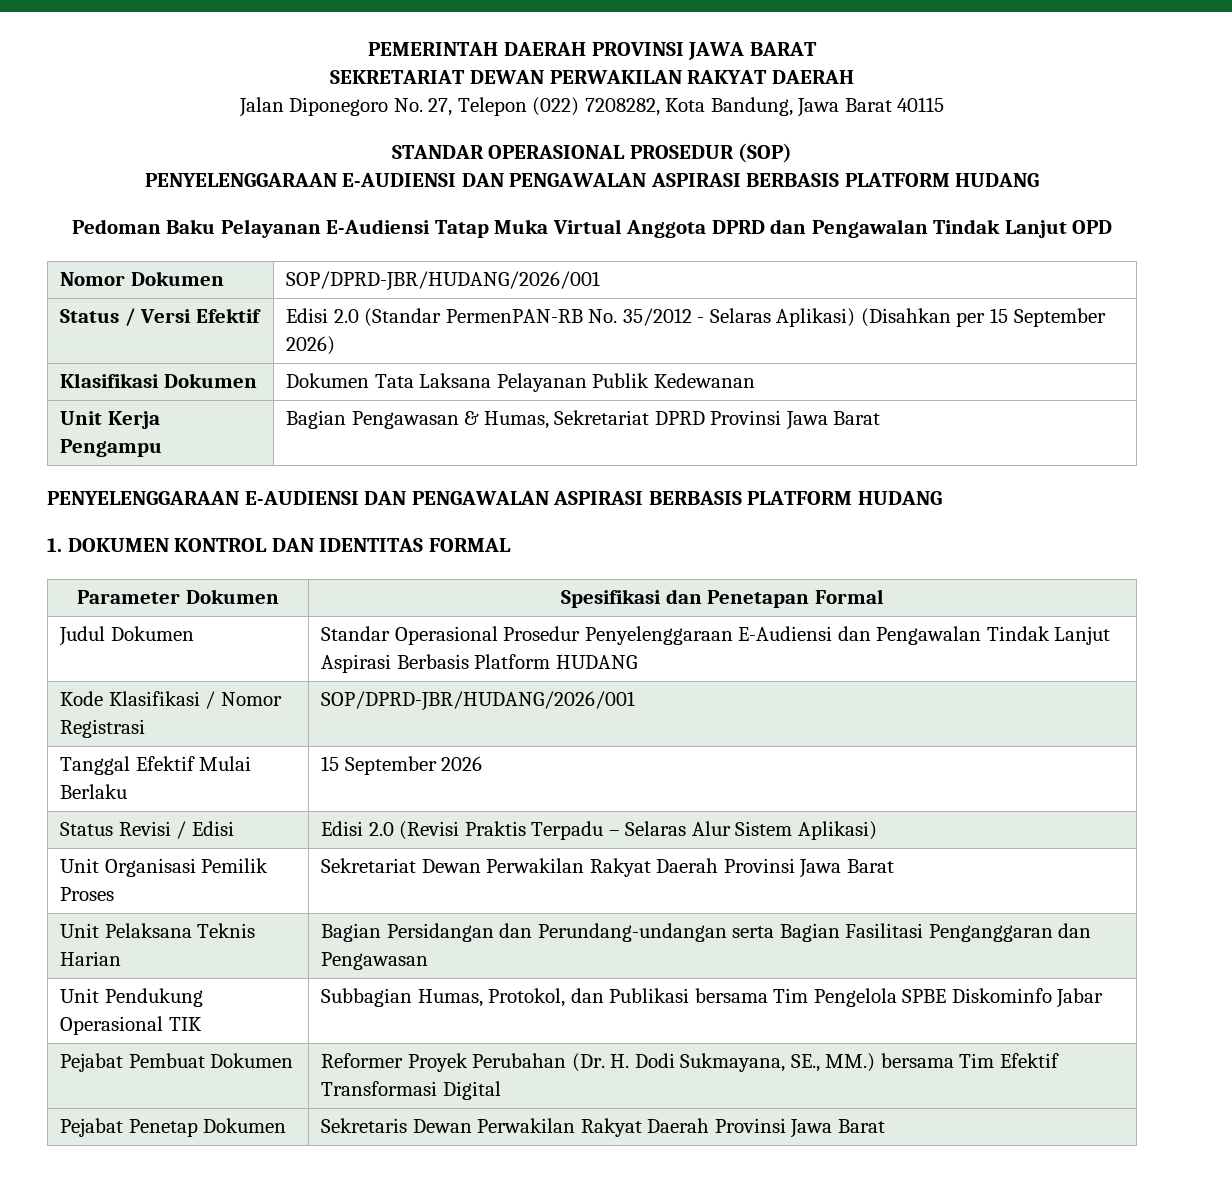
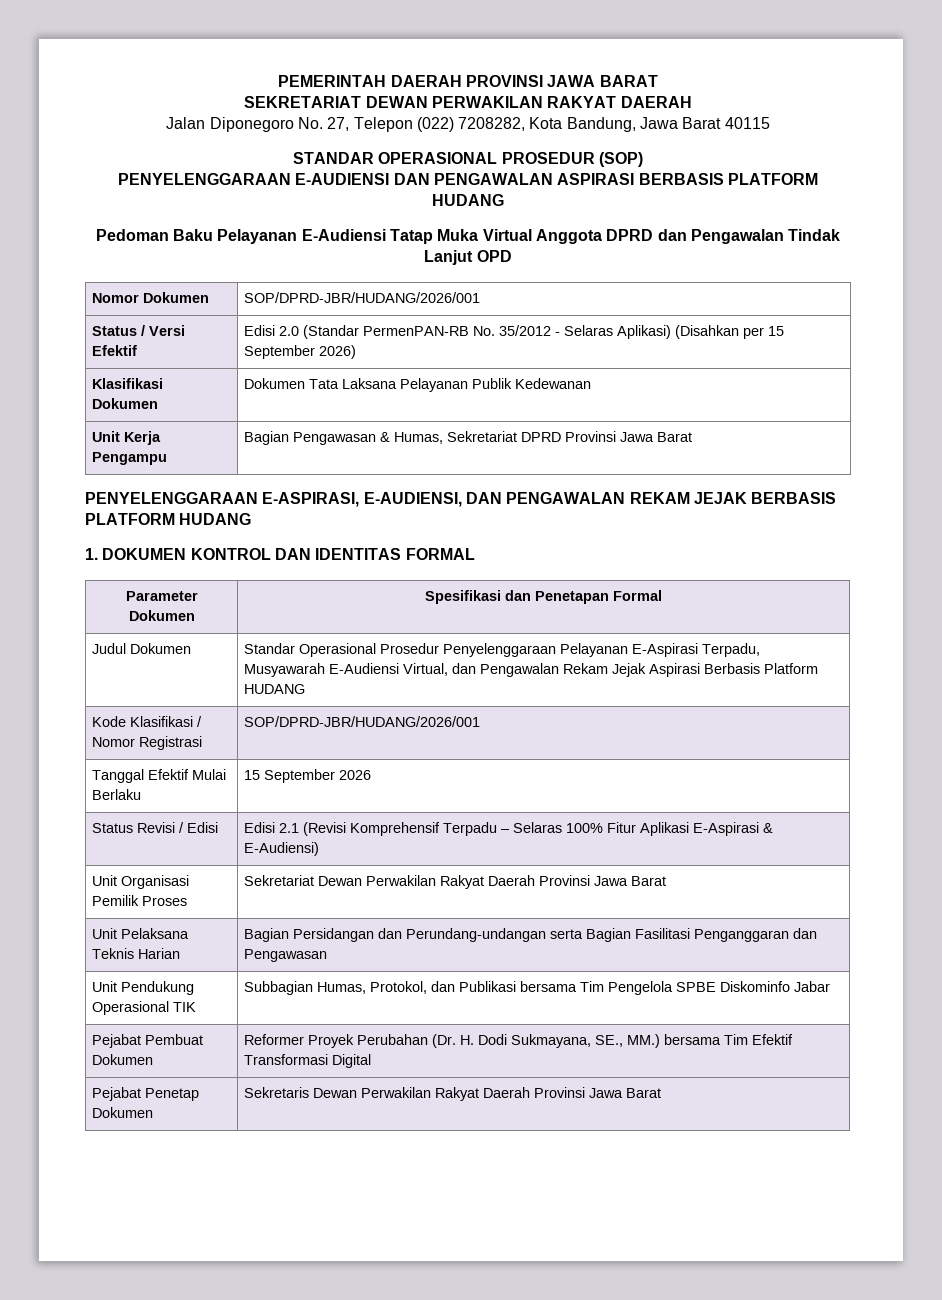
  Unit Kerja Pengampu | Bagian Pengawasan & Humas, Sekretariat DPRD Provinsi Jawa Barat
- PENYELENGGARAAN E-AUDIENSI DAN PENGAWALAN ASPIRASI BERBASIS PLATFORM HUDANG
+ PENYELENGGARAAN E-ASPIRASI, E-AUDIENSI, DAN PENGAWALAN REKAM JEJAK BERBASIS PLATFORM HUDANG
- Judul Dokumen | Standar Operasional Prosedur Penyelenggaraan E-Audiensi dan Pengawalan Tindak Lanjut Aspirasi Berbasis Platform HUDANG
+ Judul Dokumen | Standar Operasional Prosedur Penyelenggaraan Pelayanan E-Aspirasi Terpadu, Musyawarah E-Audiensi Virtual, dan Pengawalan Rekam Jejak Aspirasi Berbasis Platform HUDANG
- Status Revisi / Edisi | Edisi 2.0 (Revisi Praktis Terpadu – Selaras Alur Sistem Aplikasi)
+ Status Revisi / Edisi | Edisi 2.1 (Revisi Komprehensif Terpadu – Selaras 100% Fitur Aplikasi E-Aspirasi & E-Audiensi)

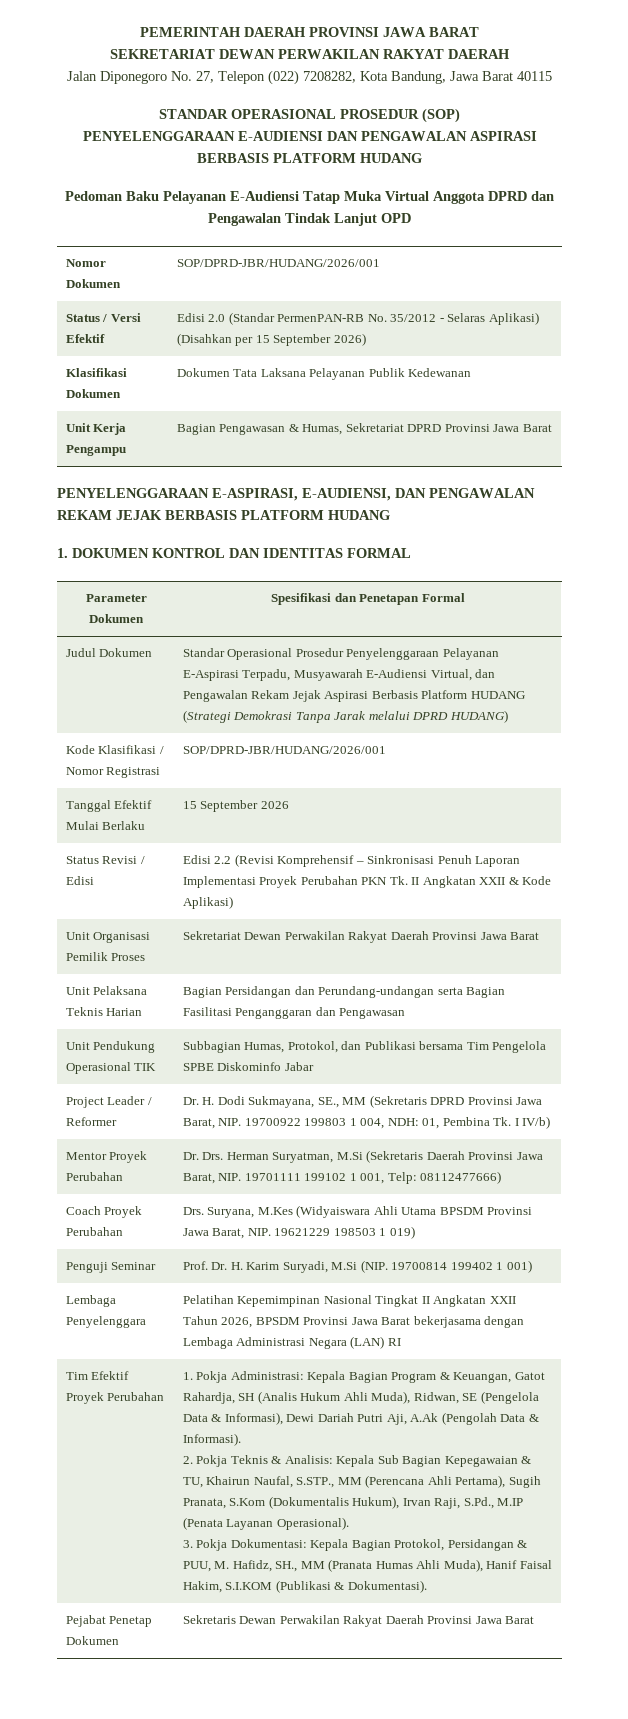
- Judul Dokumen | Standar Operasional Prosedur Penyelenggaraan Pelayanan E-Aspirasi Terpadu, Musyawarah E-Audiensi Virtual, dan Pengawalan Rekam Jejak Aspirasi Berbasis Platform HUDANG
+ Judul Dokumen | Standar Operasional Prosedur Penyelenggaraan Pelayanan E-Aspirasi Terpadu, Musyawarah E-Audiensi Virtual, dan Pengawalan Rekam Jejak Aspirasi Berbasis Platform HUDANG (Strategi Demokrasi Tanpa Jarak melalui DPRD HUDANG)
- Status Revisi / Edisi | Edisi 2.1 (Revisi Komprehensif Terpadu – Selaras 100% Fitur Aplikasi E-Aspirasi & E-Audiensi)
+ Status Revisi / Edisi | Edisi 2.2 (Revisi Komprehensif – Sinkronisasi Penuh Laporan Implementasi Proyek Perubahan PKN Tk. II Angkatan XXII & Kode Aplikasi)
- Pejabat Pembuat Dokumen | Reformer Proyek Perubahan (Dr. H. Dodi Sukmayana, SE., MM.) bersama Tim Efektif Transformasi Digital
+ Project Leader / Reformer | Dr. H. Dodi Sukmayana, SE., MM (Sekretaris DPRD Provinsi Jawa Barat, NIP. 19700922 199803 1 004, NDH: 01, Pembina Tk. I IV/b)
+ Mentor Proyek Perubahan | Dr. Drs. Herman Suryatman, M.Si (Sekretaris Daerah Provinsi Jawa Barat, NIP. 19701111 199102 1 001, Telp: 08112477666)
+ Coach Proyek Perubahan | Drs. Suryana, M.Kes (Widyaiswara Ahli Utama BPSDM Provinsi Jawa Barat, NIP. 19621229 198503 1 019)
+ Penguji Seminar | Prof. Dr. H. Karim Suryadi, M.Si (NIP. 19700814 199402 1 001)
+ Lembaga Penyelenggara | Pelatihan Kepemimpinan Nasional Tingkat II Angkatan XXII Tahun 2026, BPSDM Provinsi Jawa Barat bekerjasama dengan Lembaga Administrasi Negara (LAN) RI
+ Tim Efektif Proyek Perubahan | 1. Pokja Administrasi: Kepala Bagian Program & Keuangan, Gatot Rahardja, SH (Analis Hukum Ahli Muda), Ridwan, SE (Pengelola Data & Informasi), Dewi Dariah Putri Aji, A.Ak (Pengolah Data & Informasi).
+ 2. Pokja Teknis & Analisis: Kepala Sub Bagian Kepegawaian & TU, Khairun Naufal, S.STP., MM (Perencana Ahli Pertama), Sugih Pranata, S.Kom (Dokumentalis Hukum), Irvan Raji, S.Pd., M.IP (Penata Layanan Operasional).
+ 3. Pokja Dokumentasi: Kepala Bagian Protokol, Persidangan & PUU, M. Hafidz, SH., MM (Pranata Humas Ahli Muda), Hanif Faisal Hakim, S.I.KOM (Publikasi & Dokumentasi).

